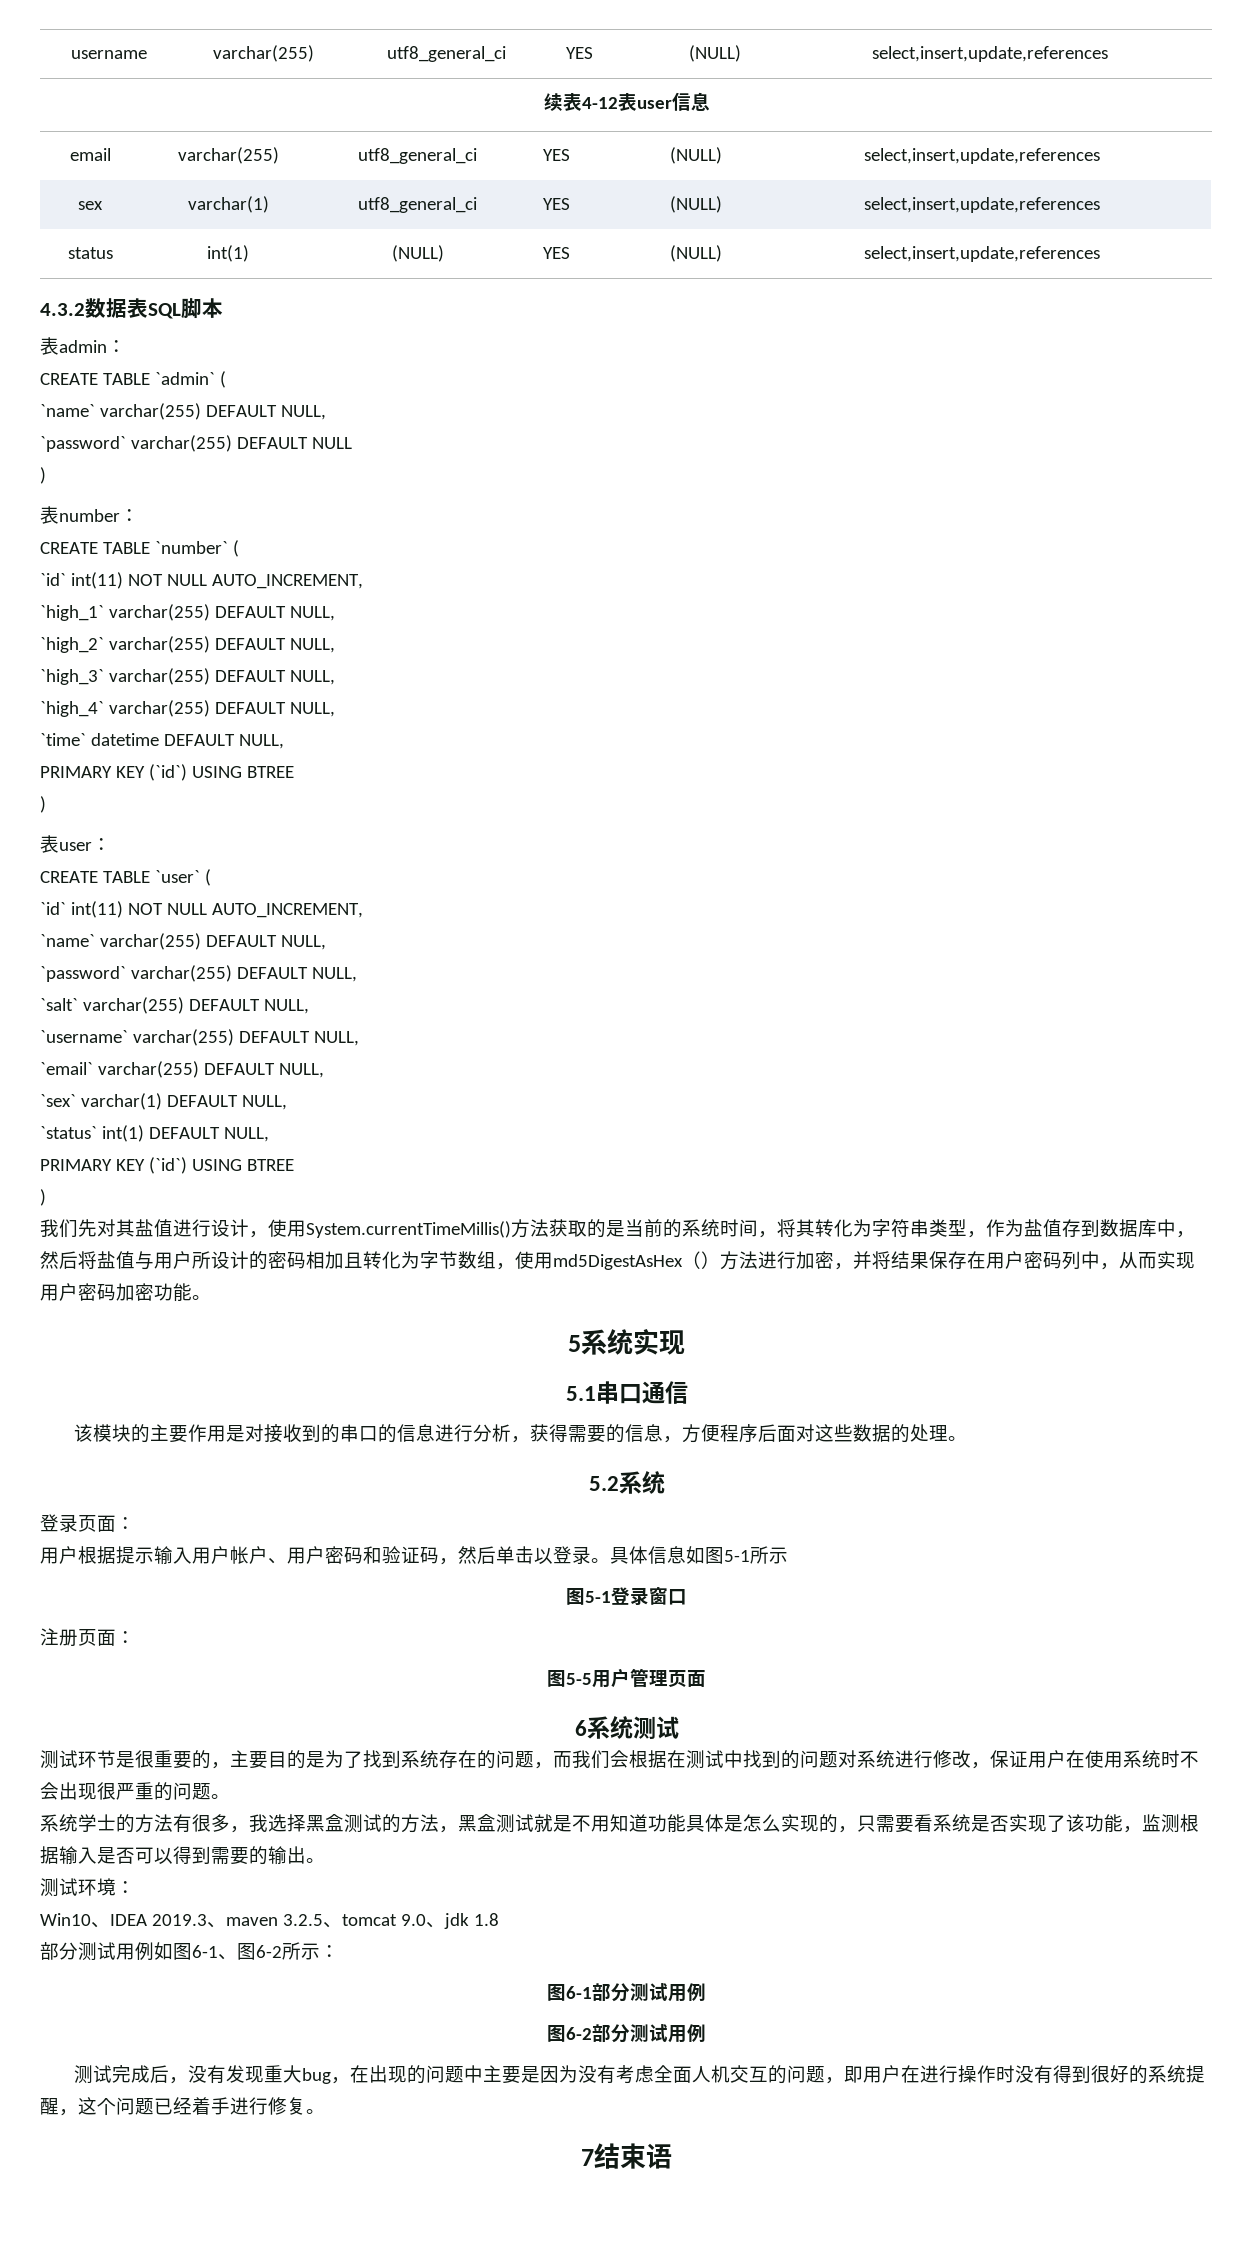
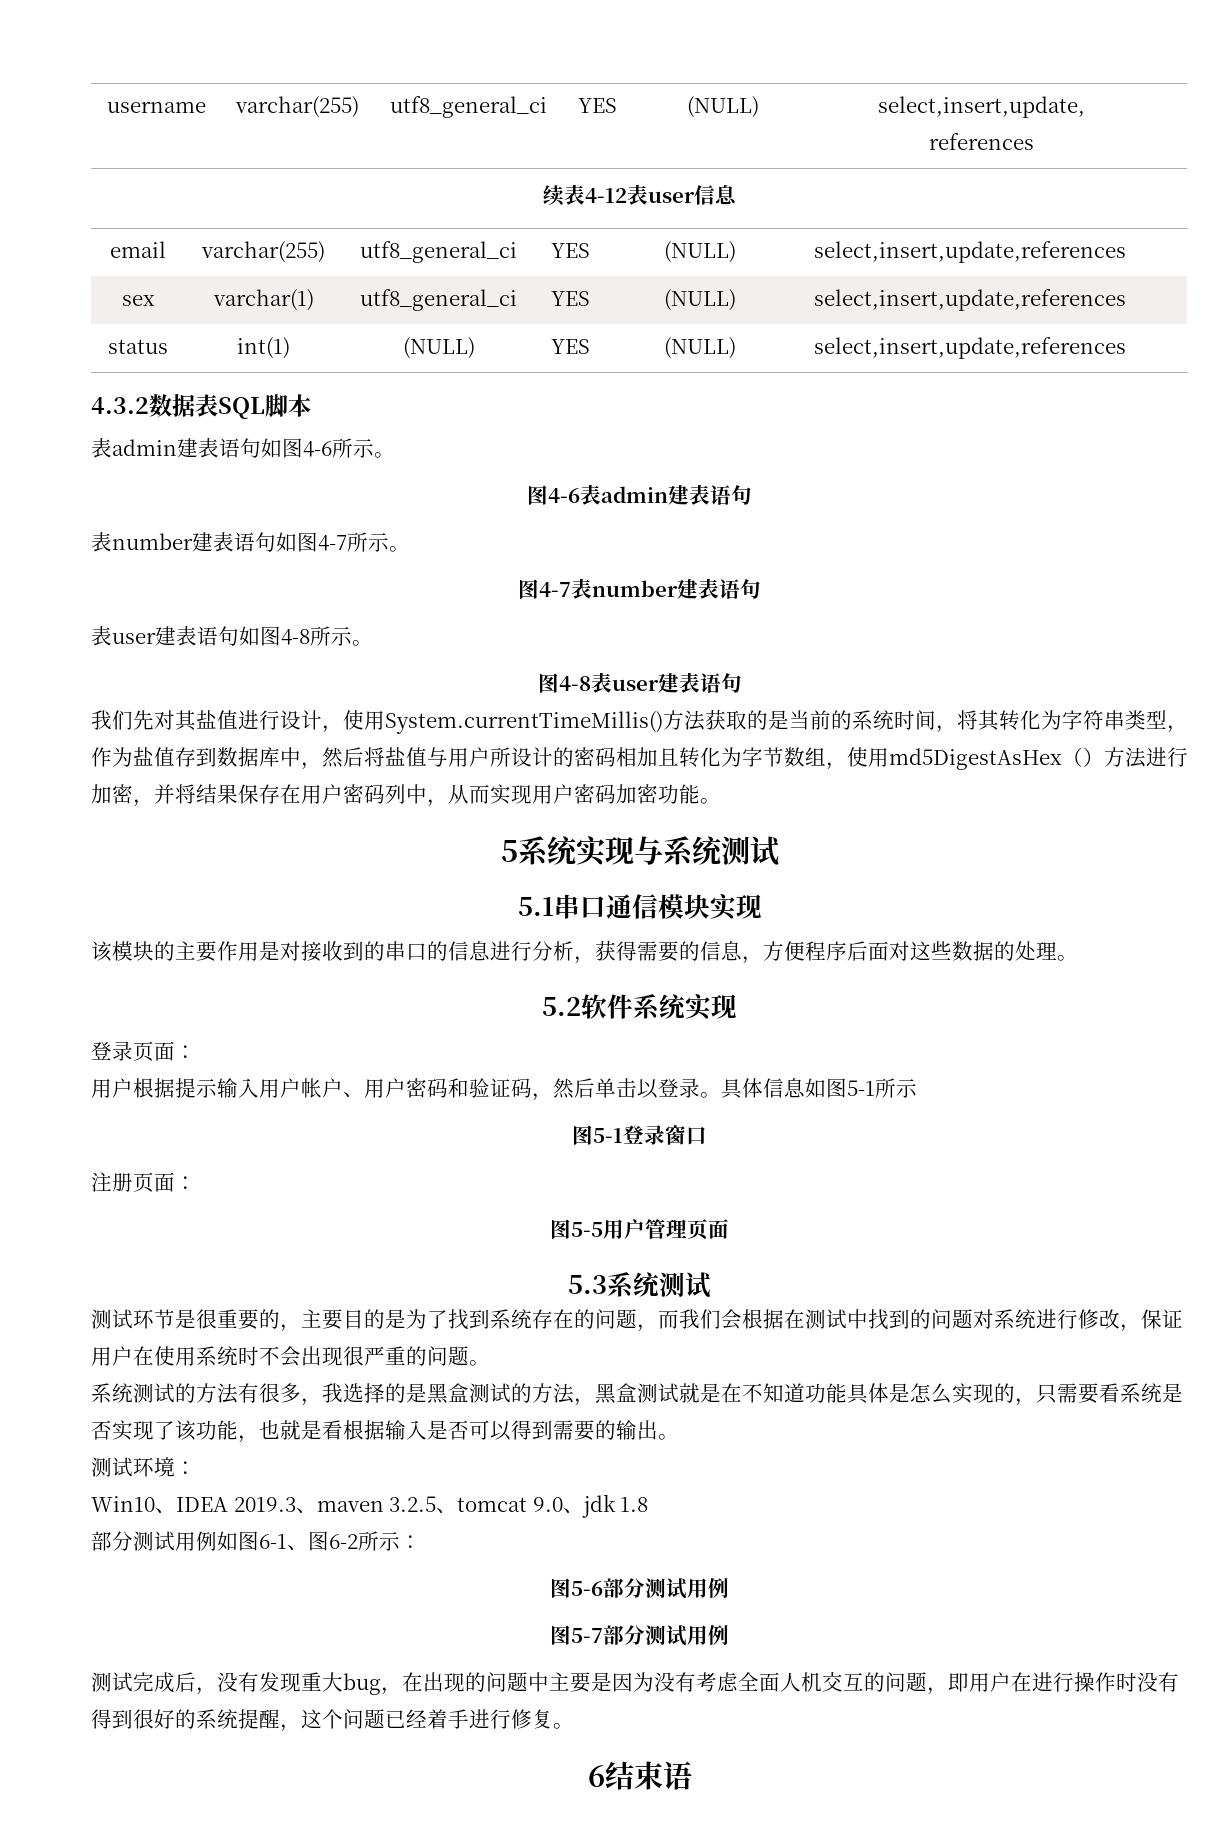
- 表admin：
- CREATE TABLE `admin` (
- `name` varchar(255) DEFAULT NULL,
- `password` varchar(255) DEFAULT NULL
- )
- 表number：
- CREATE TABLE `number` (
- `id` int(11) NOT NULL AUTO_INCREMENT,
- `high_1` varchar(255) DEFAULT NULL,
- `high_2` varchar(255) DEFAULT NULL,
- `high_3` varchar(255) DEFAULT NULL,
- `high_4` varchar(255) DEFAULT NULL,
- `time` datetime DEFAULT NULL,
- PRIMARY KEY (`id`) USING BTREE
- )
- 表user：
- CREATE TABLE `user` (
- `id` int(11) NOT NULL AUTO_INCREMENT,
- `name` varchar(255) DEFAULT NULL,
- `password` varchar(255) DEFAULT NULL,
- `salt` varchar(255) DEFAULT NULL,
- `username` varchar(255) DEFAULT NULL,
- `email` varchar(255) DEFAULT NULL,
- `sex` varchar(1) DEFAULT NULL,
- `status` int(1) DEFAULT NULL,
- PRIMARY KEY (`id`) USING BTREE
- )
+ 表admin建表语句如图4-6所示。
+ 图4-6表admin建表语句
+ 表number建表语句如图4-7所示。
+ 图4-7表number建表语句
+ 表user建表语句如图4-8所示。
+ 图4-8表user建表语句
- 5系统实现
+ 5系统实现与系统测试
- 5.1串口通信
+ 5.1串口通信模块实现
- 5.2系统
+ 5.2软件系统实现
- 6系统测试
+ 5.3系统测试
- 系统学士的方法有很多，我选择黑盒测试的方法，黑盒测试就是不用知道功能具体是怎么实现的，只需要看系统是否实现了该功能，监测根据输入是否可以得到需要的输出。
+ 系统测试的方法有很多，我选择的是黑盒测试的方法，黑盒测试就是在不知道功能具体是怎么实现的，只需要看系统是否实现了该功能，也就是看根据输入是否可以得到需要的输出。
- 图6-1部分测试用例
+ 图5-6部分测试用例
- 图6-2部分测试用例
+ 图5-7部分测试用例
- 7结束语
+ 6结束语

